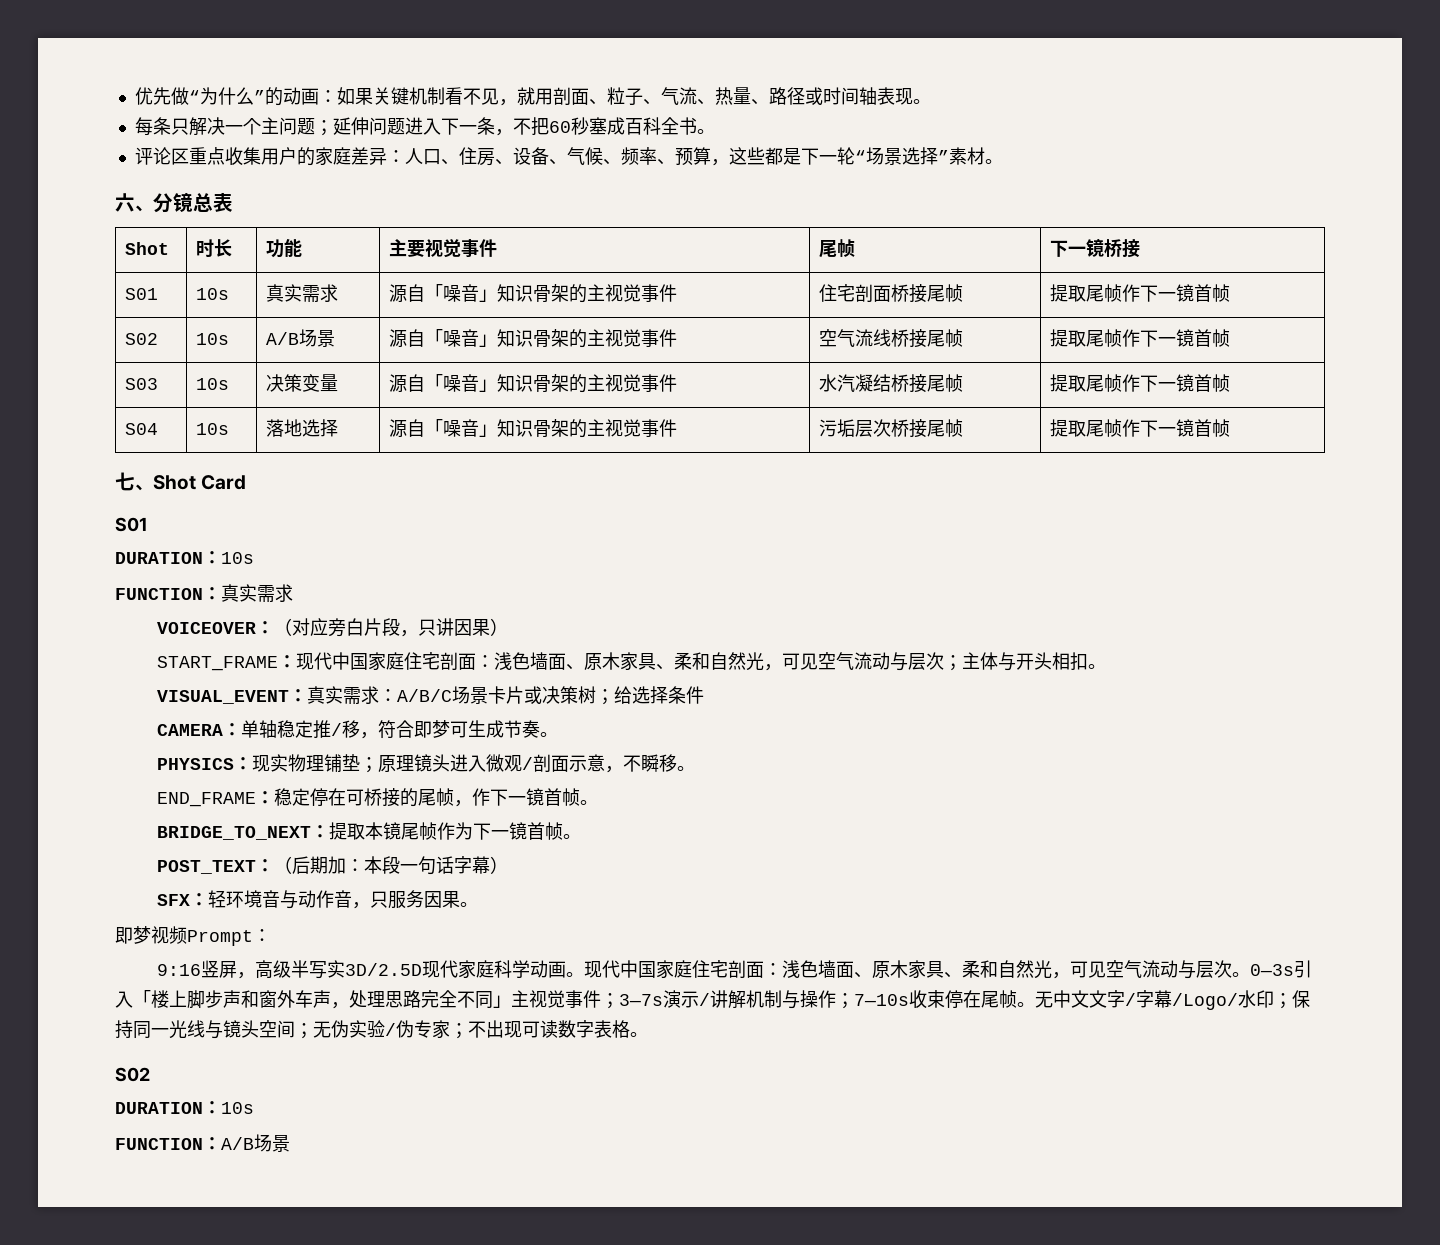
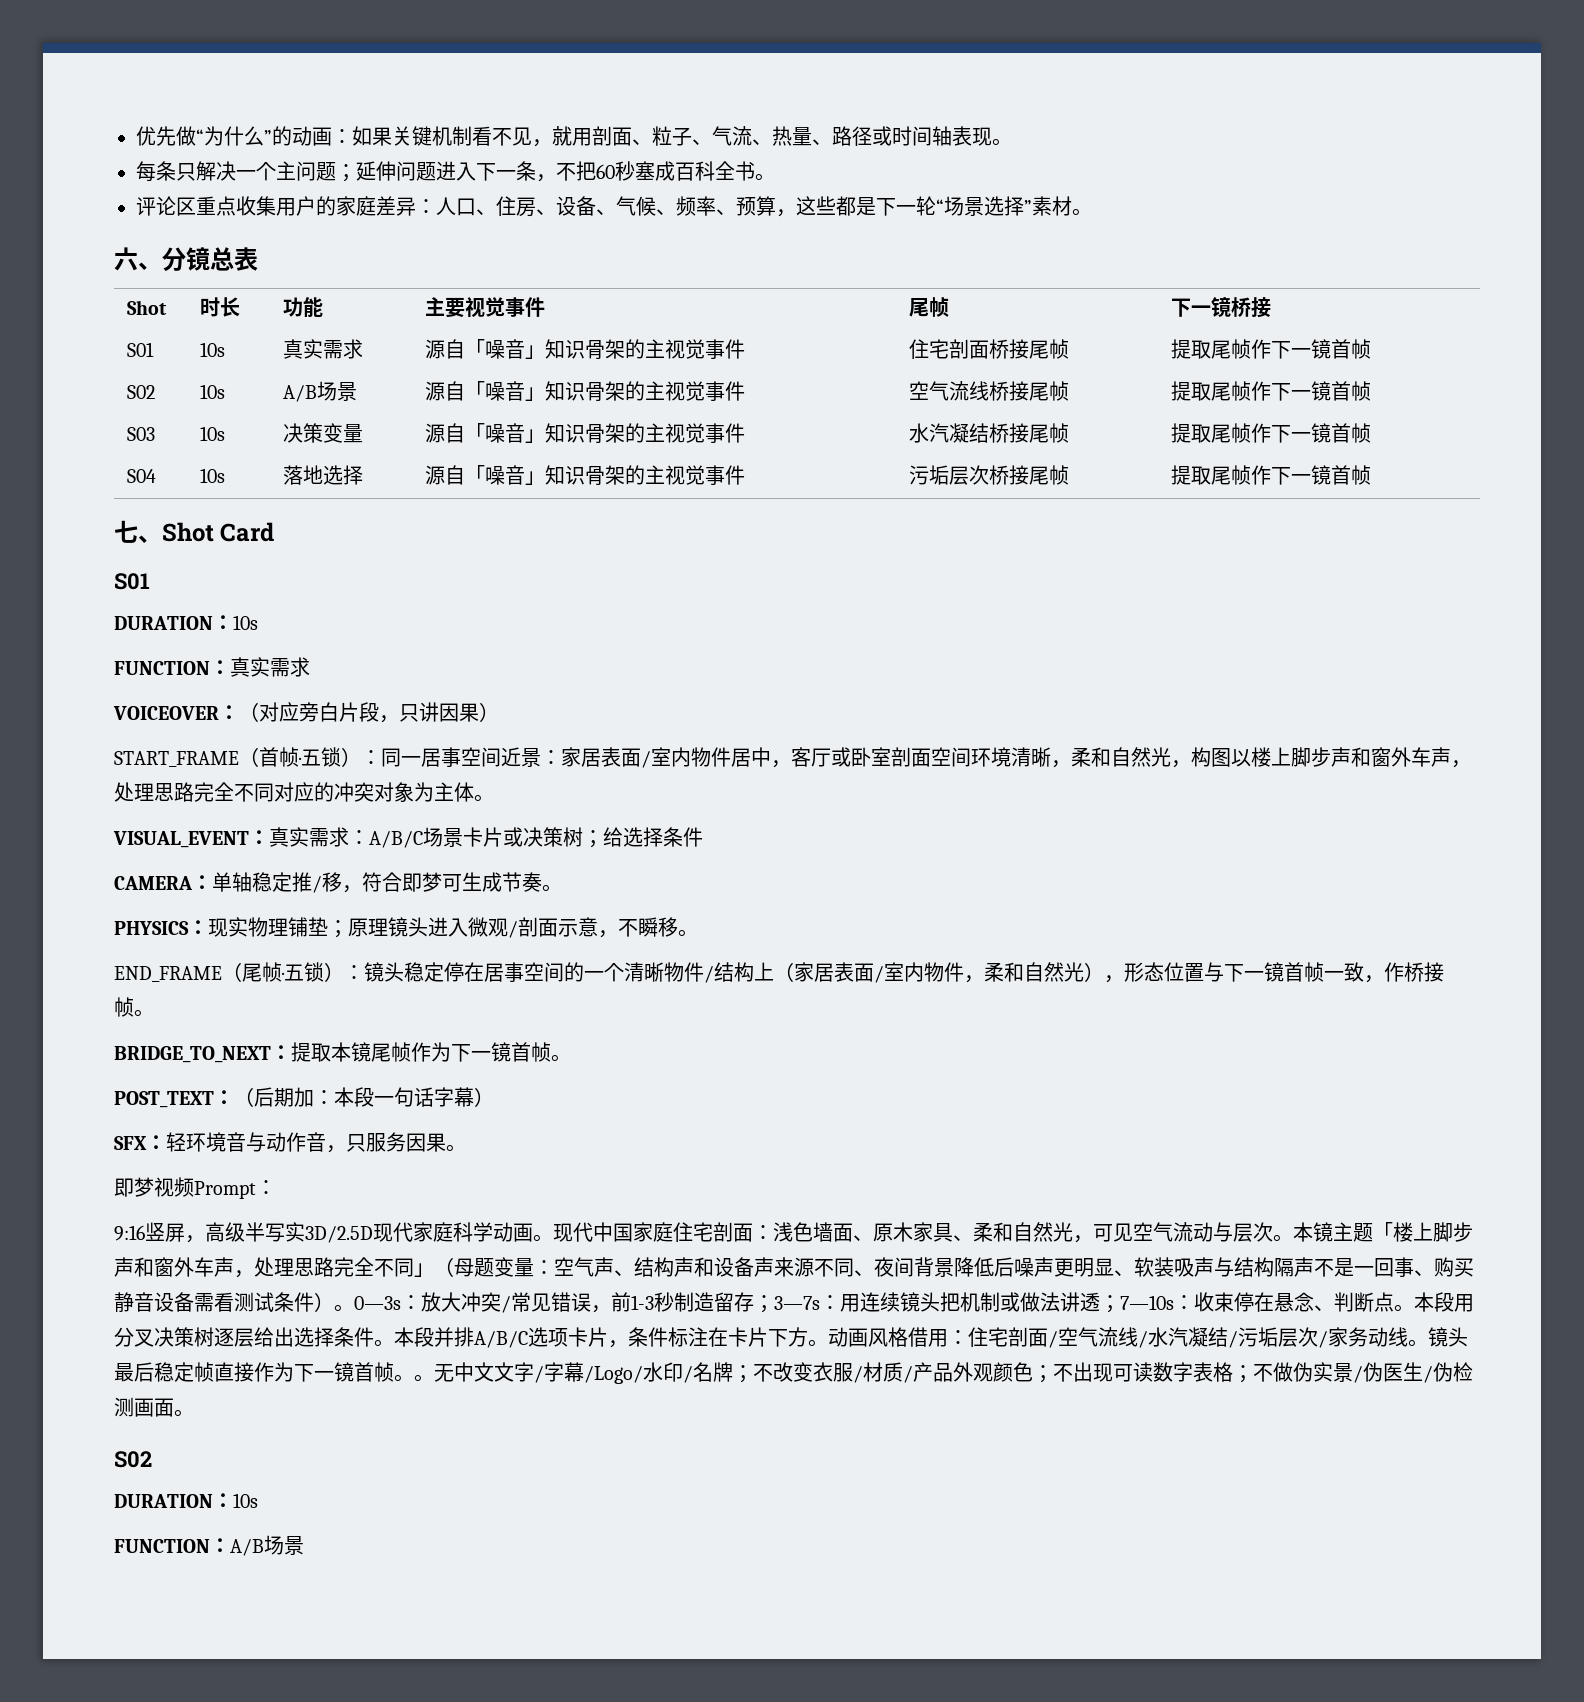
- START_FRAME：现代中国家庭住宅剖面：浅色墙面、原木家具、柔和自然光，可见空气流动与层次；主体与开头相扣。
+ START_FRAME（首帧·五锁）：同一居事空间近景：家居表面/室内物件居中，客厅或卧室剖面空间环境清晰，柔和自然光，构图以楼上脚步声和窗外车声，处理思路完全不同对应的冲突对象为主体。
- END_FRAME：稳定停在可桥接的尾帧，作下一镜首帧。
+ END_FRAME（尾帧·五锁）：镜头稳定停在居事空间的一个清晰物件/结构上（家居表面/室内物件，柔和自然光），形态位置与下一镜首帧一致，作桥接帧。
- 0—3s引入「楼上脚步声和窗外车声，处理思路完全不同」主视觉事件；3—7s演示/讲解机制与操作；7—10s收束停在尾帧。
+ 本镜主题「楼上脚步声和窗外车声，处理思路完全不同」（母题变量：空气声、结构声和设备声来源不同、夜间背景降低后噪声更明显、软装吸声与结构隔声不是一回事、购买静音设备需看测试条件）。0—3s：放大冲突/常见错误，前1-3秒制造留存；3—7s：用连续镜头把机制或做法讲透；7—10s：收束停在悬念、判断点。本段用分叉决策树逐层给出选择条件。本段并排A/B/C选项卡片，条件标注在卡片下方。动画风格借用：住宅剖面/空气流线/水汽凝结/污垢层次/家务动线。镜头最后稳定帧直接作为下一镜首帧。。
- 无中文文字/字幕/Logo/水印；保持同一光线与镜头空间；无伪实验/伪专家；不出现可读数字表格。
+ 无中文文字/字幕/Logo/水印/名牌；不改变衣服/材质/产品外观颜色；不出现可读数字表格；不做伪实景/伪医生/伪检测画面。

